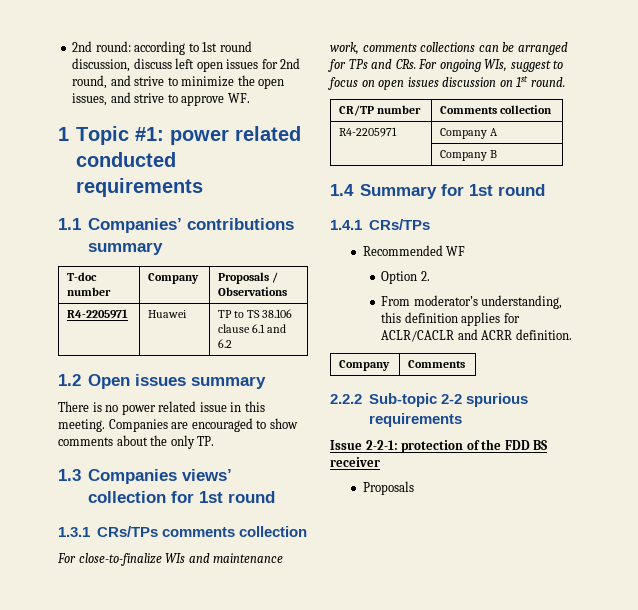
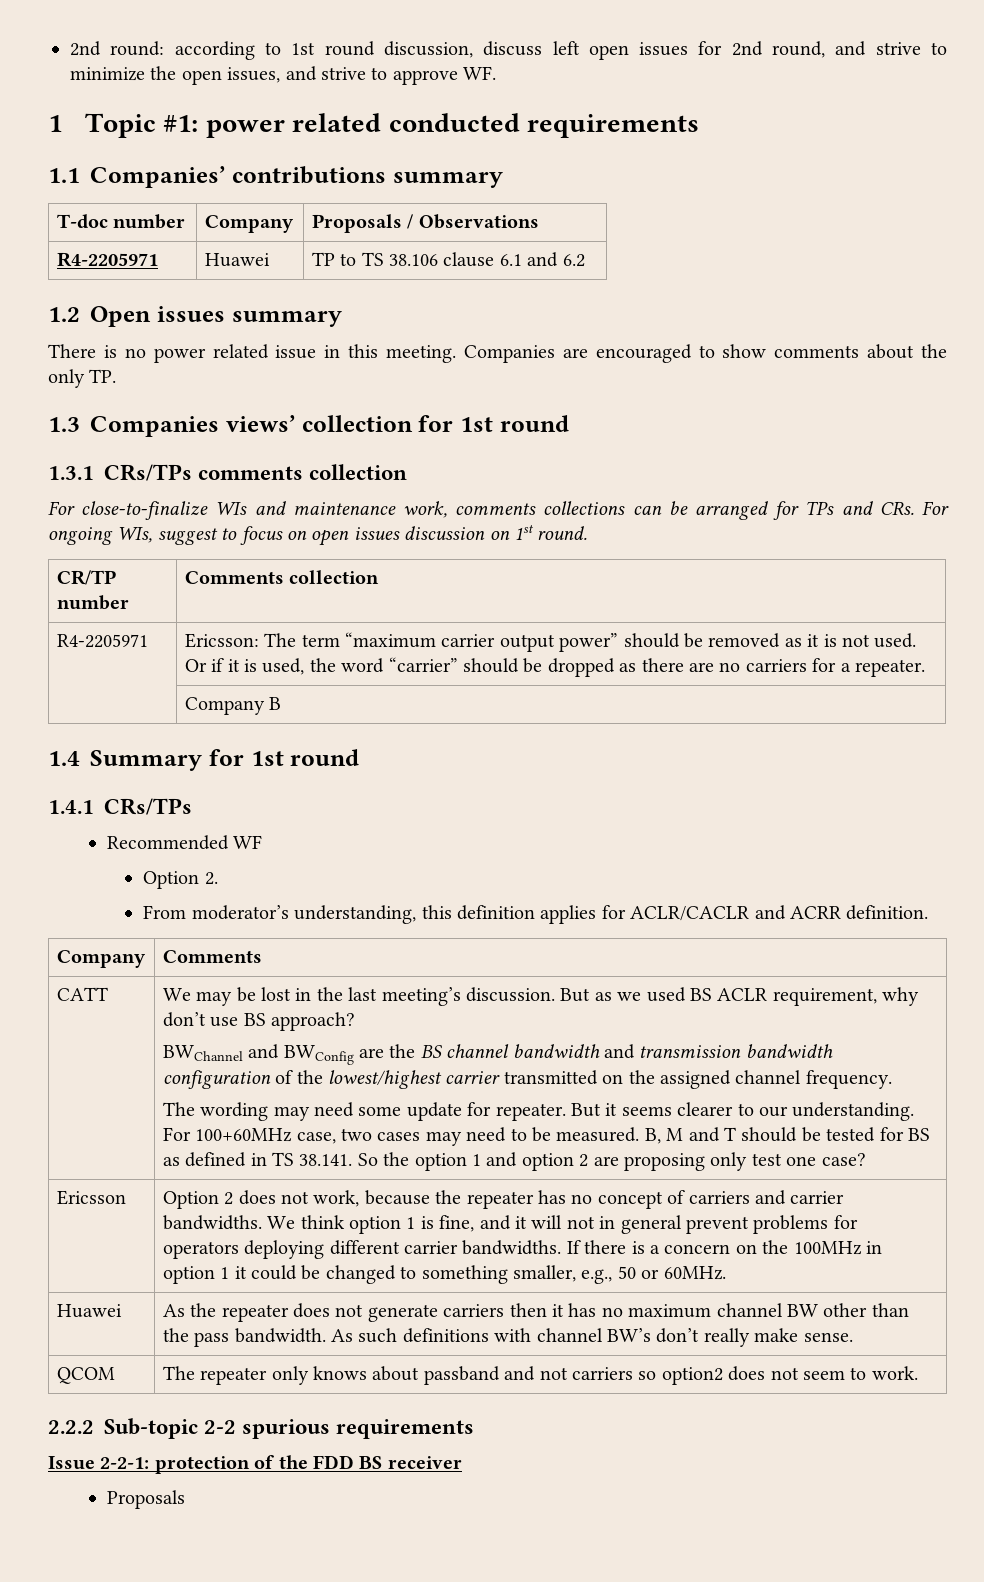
- R4-2205971 | Company A
+ R4-2205971 | Ericsson: The term “maximum carrier output power” should be removed as it is not used. Or if it is used, the word “carrier” should be dropped as there are no carriers for a repeater.
+ CATT | We may be lost in the last meeting’s discussion. But as we used BS ACLR requirement, why don’t use BS approach?
+ BWChannel and BWConfig are the BS channel bandwidth and transmission bandwidth configuration of the lowest/highest carrier transmitted on the assigned channel frequency.
+ The wording may need some update for repeater. But it seems clearer to our understanding. For 100+60MHz case, two cases may need to be measured. B, M and T should be tested for BS as defined in TS 38.141. So the option 1 and option 2 are proposing only test one case?
+ Ericsson | Option 2 does not work, because the repeater has no concept of carriers and carrier bandwidths. We think option 1 is fine, and it will not in general prevent problems for operators deploying different carrier bandwidths. If there is a concern on the 100MHz in option 1 it could be changed to something smaller, e.g., 50 or 60MHz.
+ Huawei | As the repeater does not generate carriers then it has no maximum channel BW other than the pass bandwidth. As such definitions with channel BW’s don’t really make sense.
+ QCOM | The repeater only knows about passband and not carriers so option2 does not seem to work.

